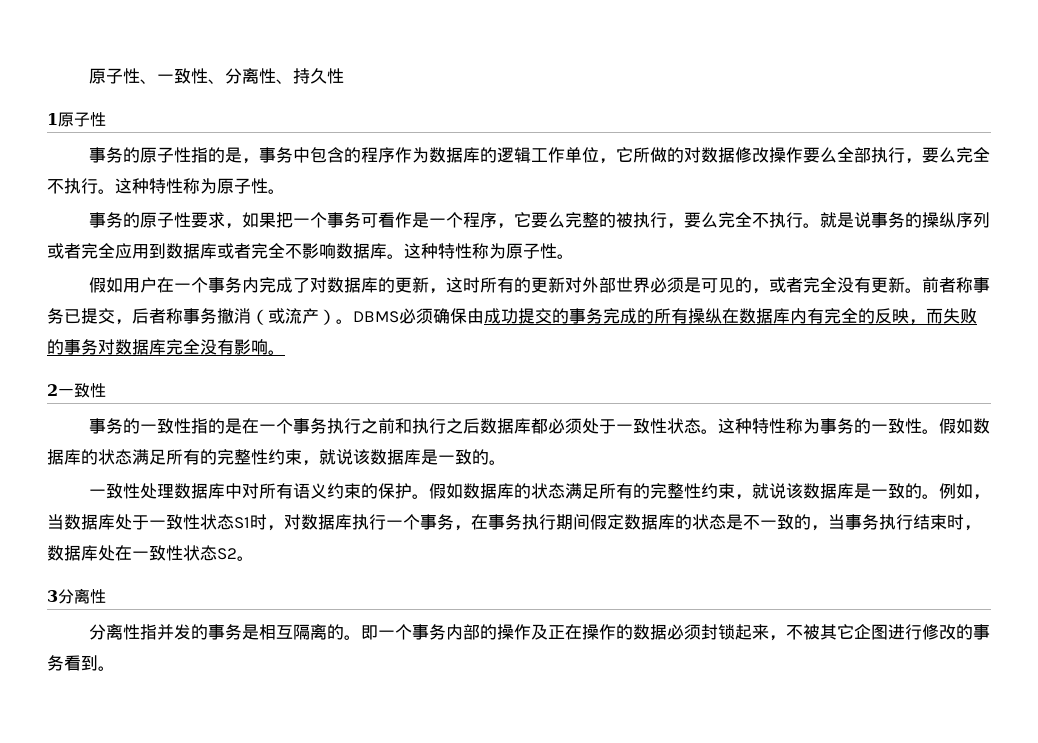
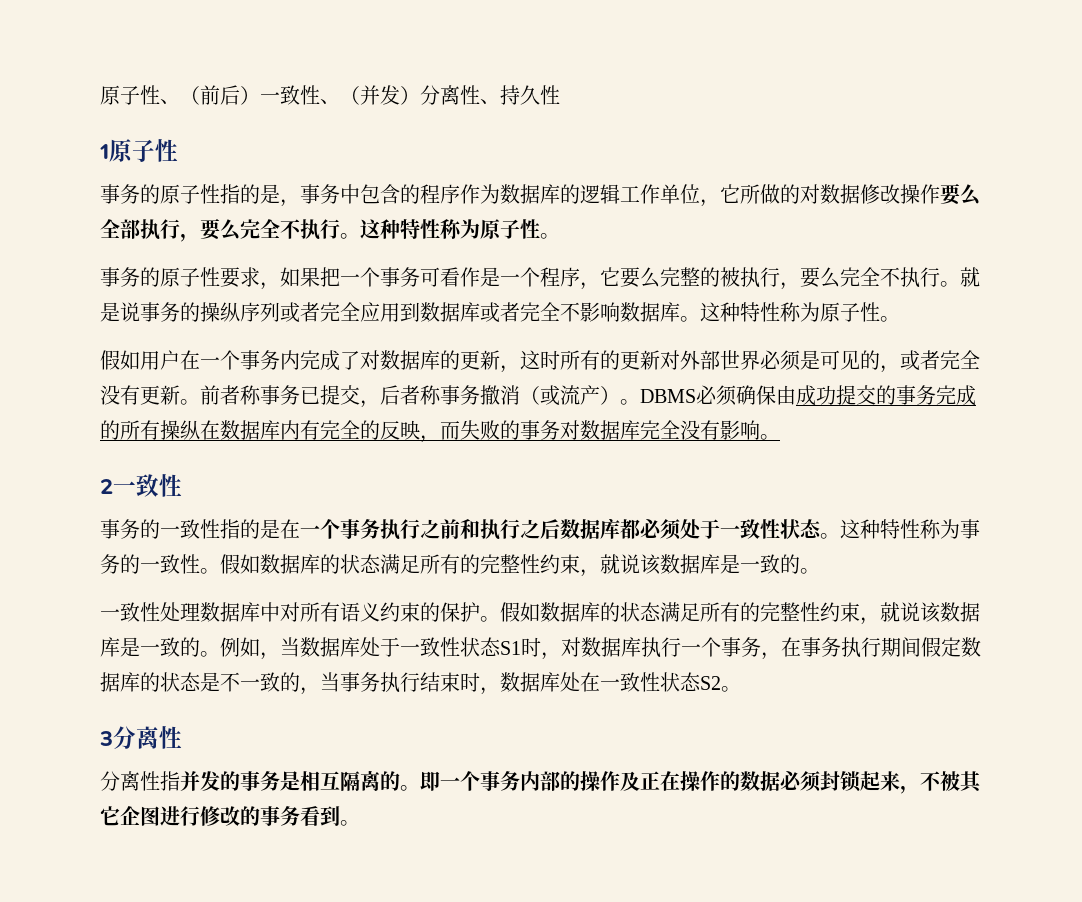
- 原子性、一致性、分离性、持久性
+ 原子性、（前后）一致性、（并发）分离性、持久性

